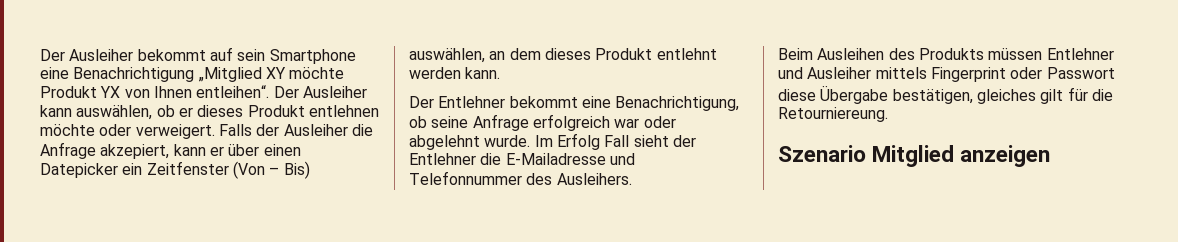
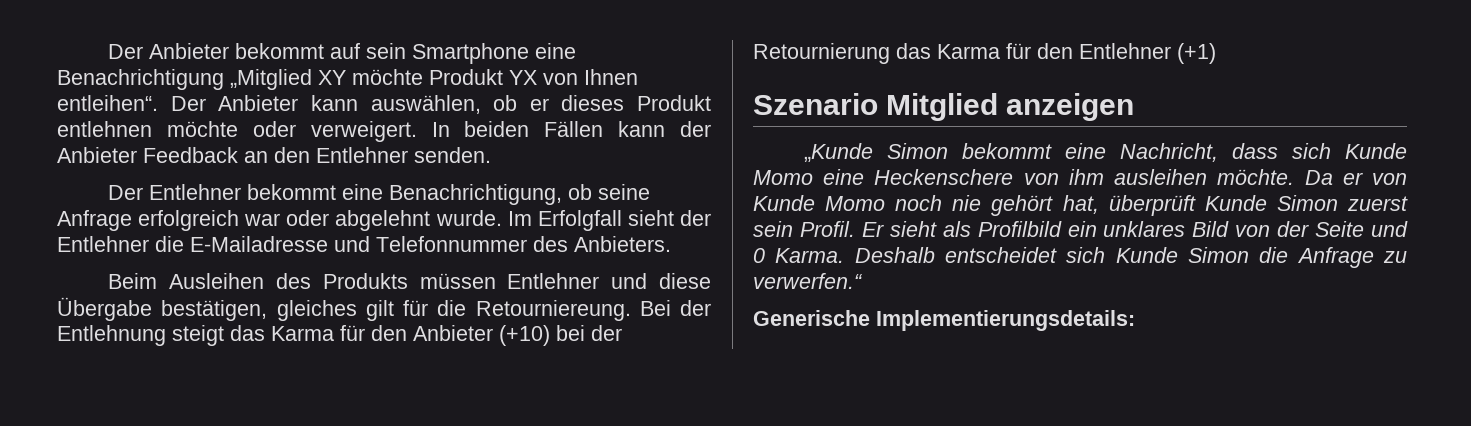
- Der Ausleiher bekommt auf sein Smartphone eine Benachrichtigung „Mitglied XY möchte Produkt YX von Ihnen entleihen“.
+ Der Anbieter bekommt auf sein Smartphone eine Benachrichtigung „Mitglied XY möchte Produkt YX von Ihnen entleihen“.
- Der Ausleiher kann auswählen, ob er dieses Produkt entlehnen möchte oder verweigert.
+ Der Anbieter kann auswählen, ob er dieses Produkt entlehnen möchte oder verweigert.
- Falls der Ausleiher die Anfrage akzepiert, kann er über einen Datepicker ein Zeitfenster (Von – Bis) auswählen, an dem dieses Produkt entlehnt werden kann.
+ In beiden Fällen kann der Anbieter Feedback an den Entlehner senden.
- Im Erfolg Fall sieht der Entlehner die E-Mailadresse und Telefonnummer des Ausleihers.
+ Im Erfolgfall sieht der Entlehner die E-Mailadresse und Telefonnummer des Anbieters.
- Beim Ausleihen des Produkts müssen Entlehner und Ausleiher mittels Fingerprint oder Passwort diese Übergabe bestätigen, gleiches gilt für die Retourniereung.
+ Beim Ausleihen des Produkts müssen Entlehner und diese Übergabe bestätigen, gleiches gilt für die Retourniereung. Bei der Entlehnung steigt das Karma für den Anbieter (+10) bei der Retournierung das Karma für den Entlehner (+1)
  Szenario Mitglied anzeigen
+ „Kunde Simon bekommt eine Nachricht, dass sich Kunde Momo eine Heckenschere von ihm ausleihen möchte. Da er von Kunde Momo noch nie gehört hat, überprüft Kunde Simon zuerst sein Profil. Er sieht als Profilbild ein unklares Bild von der Seite und 0 Karma. Deshalb entscheidet sich Kunde Simon die Anfrage zu verwerfen.“
+ Generische Implementierungsdetails:

